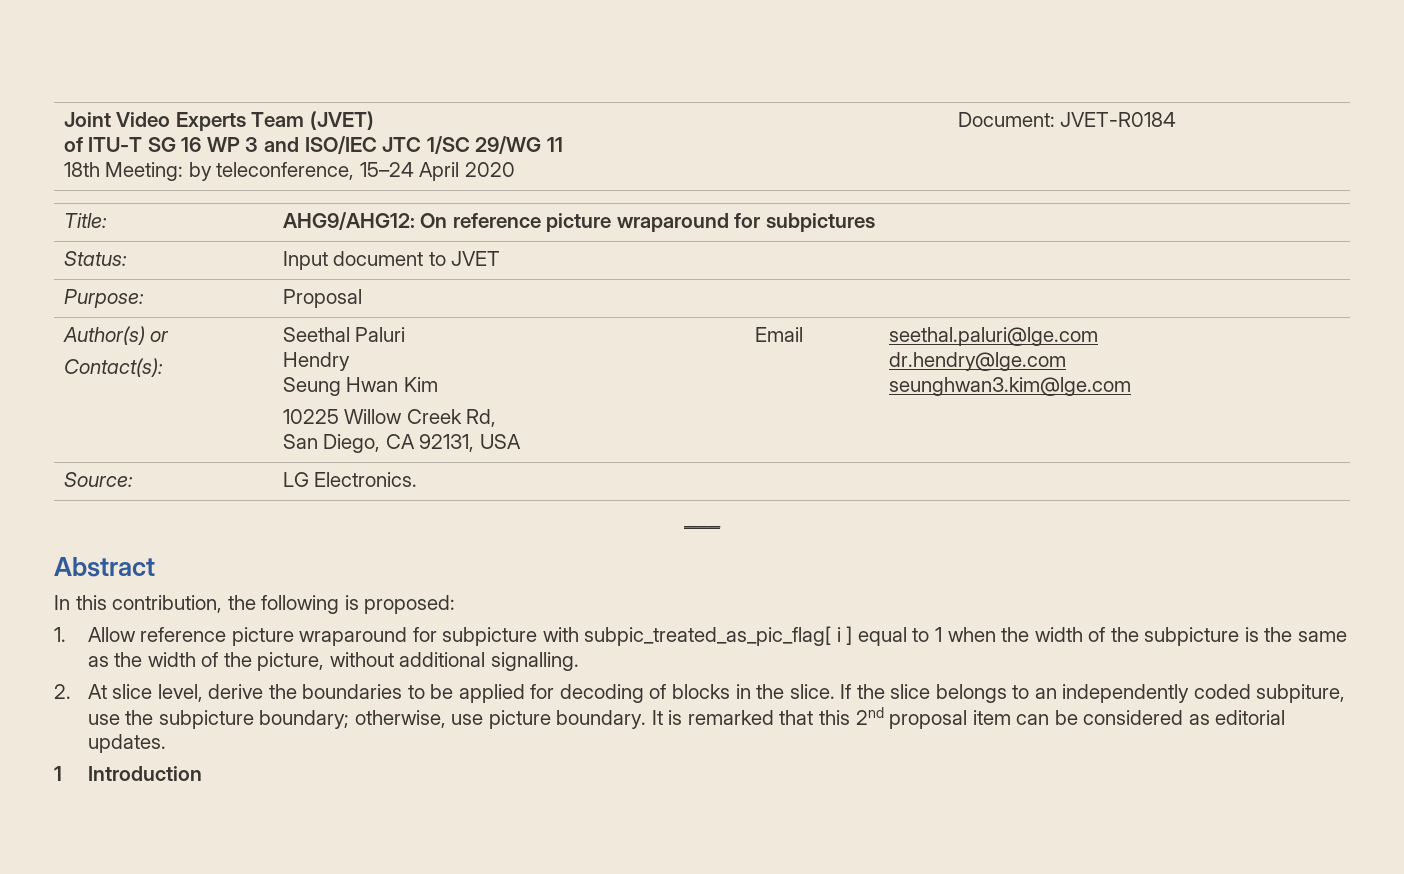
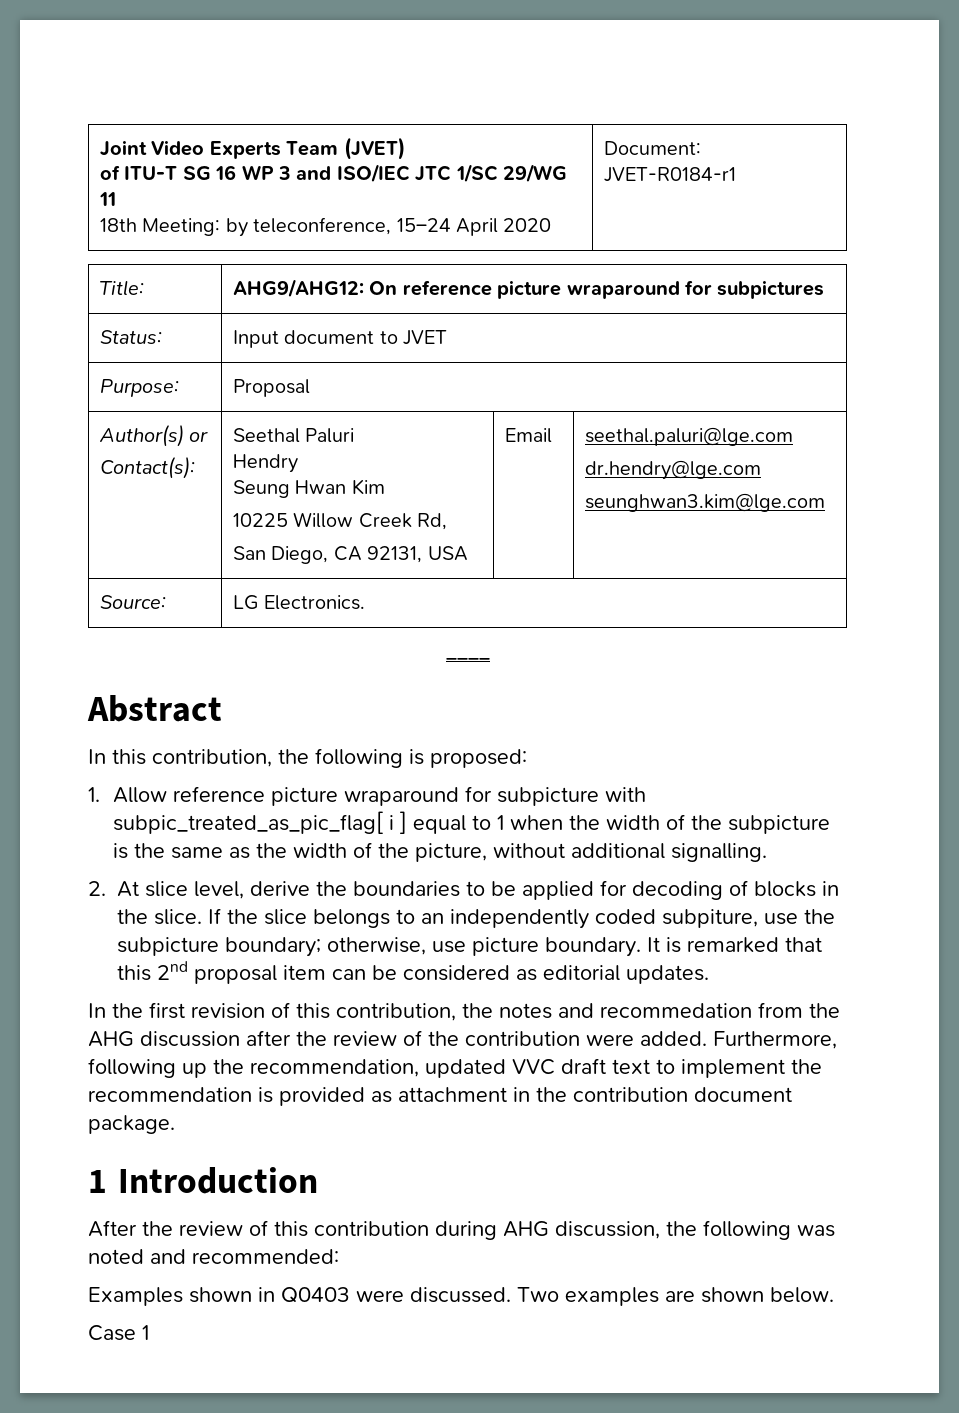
  Joint Video Experts Team (JVET)
  of ITU-T SG 16 WP 3 and ISO/IEC JTC 1/SC 29/WG 11
- 18th Meeting: by teleconference, 15–24 April 2020 | Document: JVET-R0184
+ 18th Meeting: by teleconference, 15–24 April 2020 | Document: JVET-R0184-r1
+ In the first revision of this contribution, the notes and recommedation from the AHG discussion after the review of the contribution were added. Furthermore, following up the recommendation, updated VVC draft text to implement the recommendation is provided as attachment in the contribution document package.
  1 Introduction
+ After the review of this contribution during AHG discussion, the following was noted and recommended:
+ Examples shown in Q0403 were discussed. Two examples are shown below.
+ Case 1

